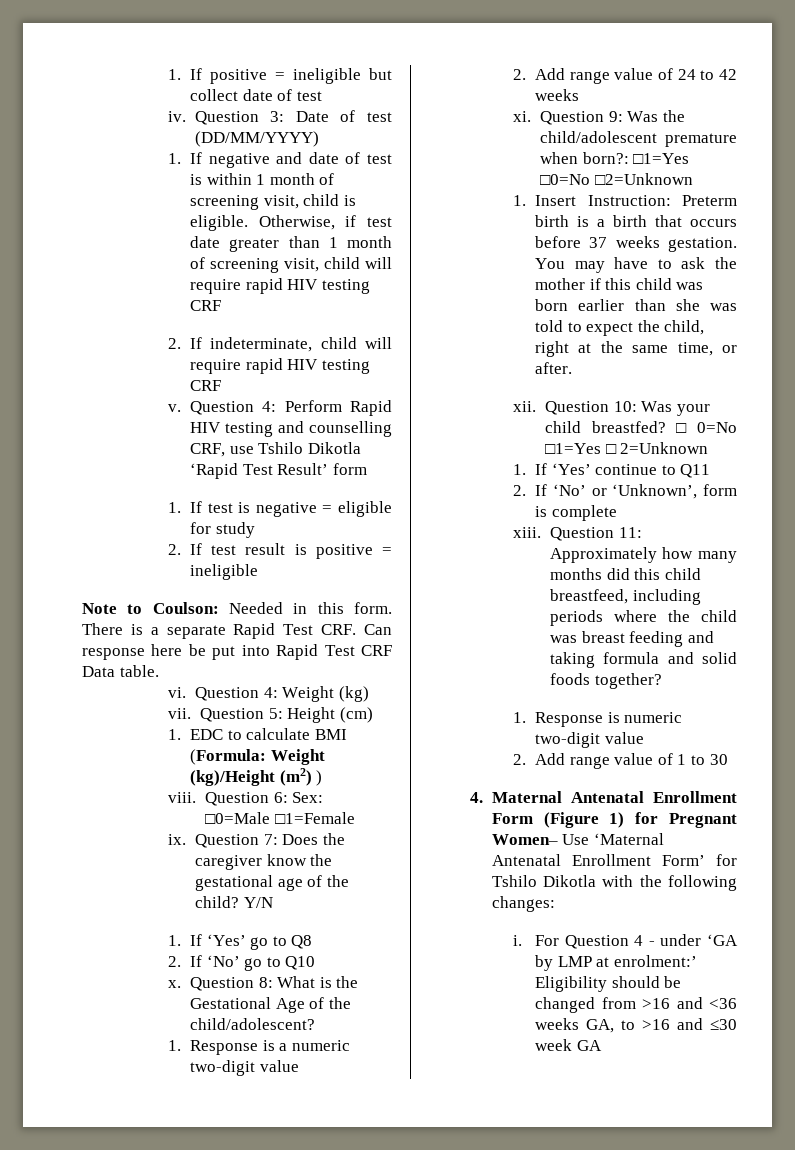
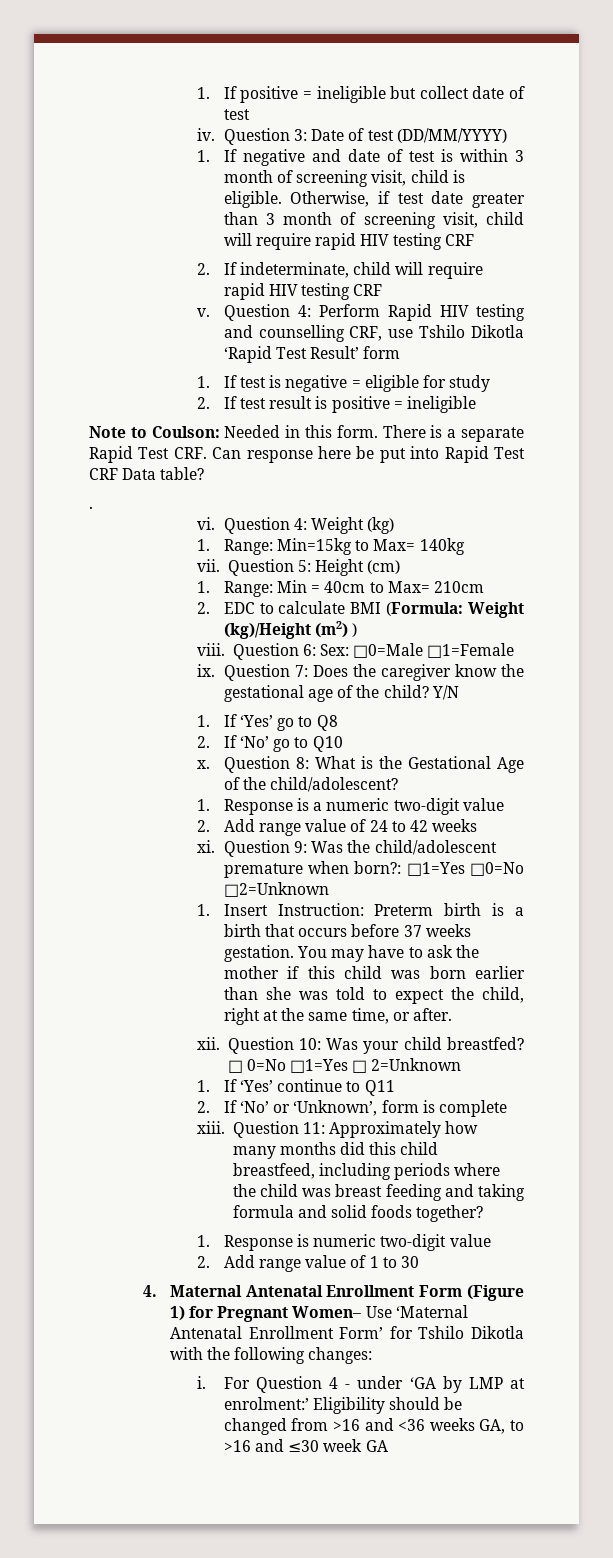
- 1. If negative and date of test is within 1 month of screening visit, child is eligible.
+ 1. If negative and date of test is within 3 month of screening visit, child is eligible.
- Otherwise, if test date greater than 1 month of screening visit, child will require rapid HIV testing CRF
+ Otherwise, if test date greater than 3 month of screening visit, child will require rapid HIV testing CRF
- There is a separate Rapid Test CRF. Can response here be put into Rapid Test CRF Data table.
+ There is a separate Rapid Test CRF. Can response here be put into Rapid Test CRF Data table?
+ .
+ 1. Range: Min=15kg to Max= 140kg
  vii. Question 5: Height (cm)
- 1. EDC to calculate BMI (Formula: Weight (kg)/Height (m2) )
+ 1. Range: Min = 40cm to Max= 210cm
+ 2. EDC to calculate BMI (Formula: Weight (kg)/Height (m2) )

